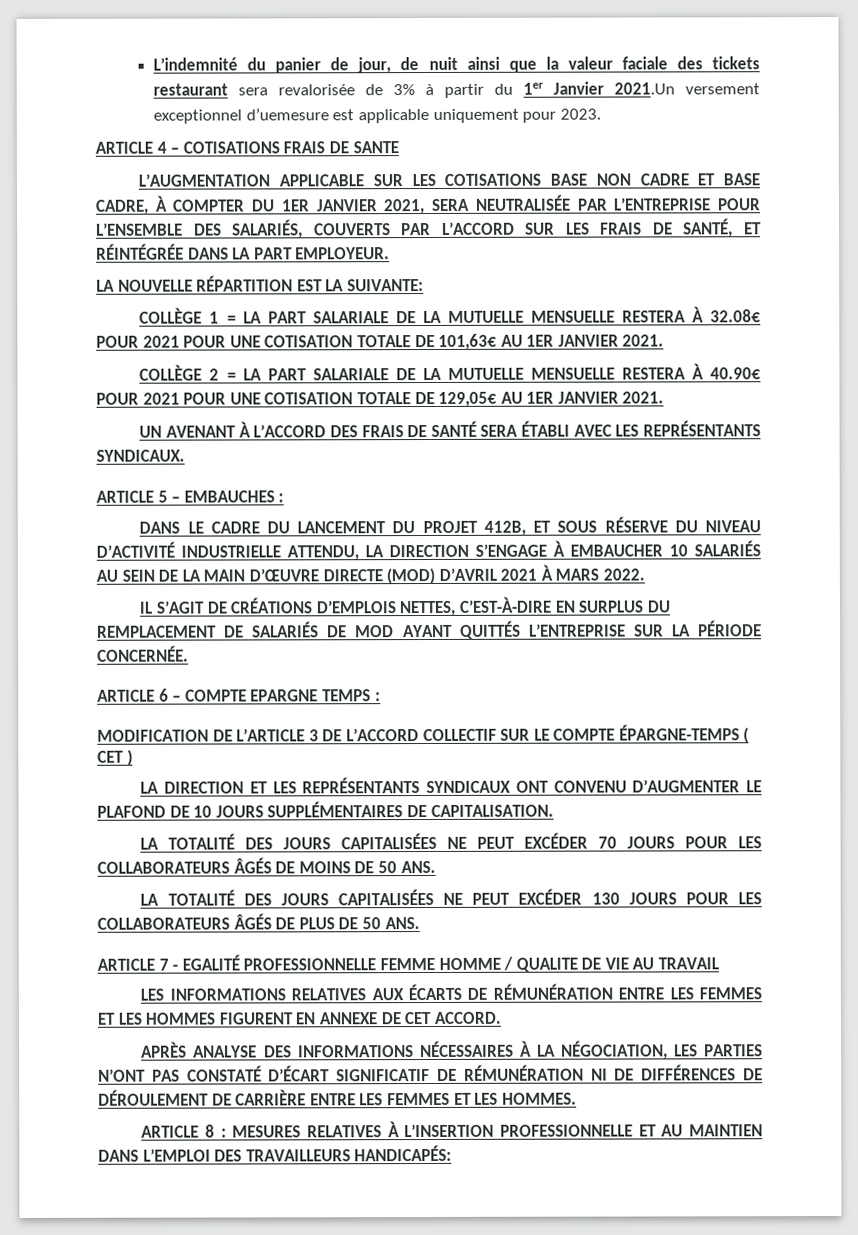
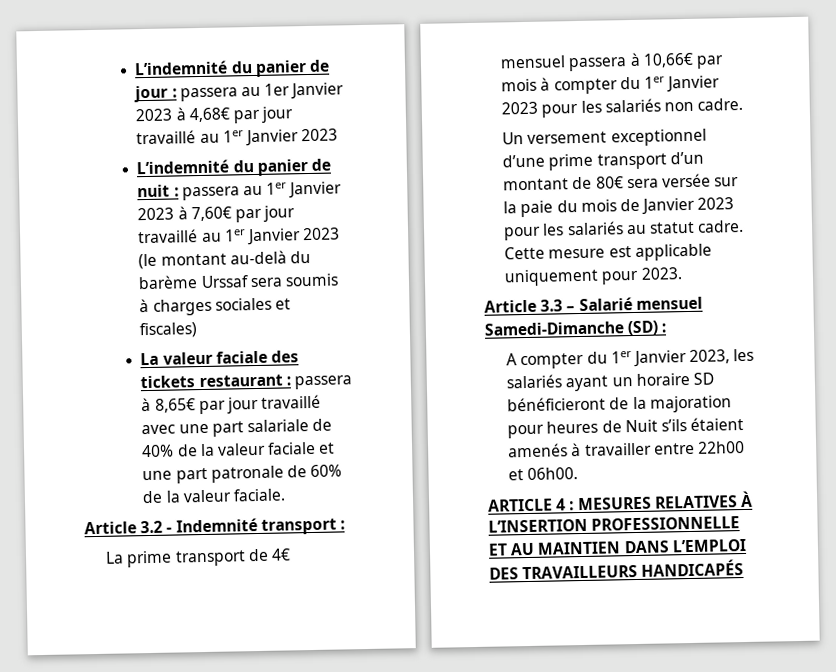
- L’indemnité du panier de jour, de nuit ainsi que la valeur faciale des tickets restaurant sera revalorisée de 3% à partir du 1er Janvier 2021.Un versement exceptionnel d’uemesure est applicable uniquement pour 2023.
+ L’indemnité du panier de jour : passera au 1er Janvier 2023 à 4,68€ par jour travaillé au 1er Janvier 2023
+ L’indemnité du panier de nuit : passera au 1er Janvier 2023 à 7,60€ par jour travaillé au 1er Janvier 2023 (le montant au-delà du barème Urssaf sera soumis à charges sociales et fiscales)
+ La valeur faciale des tickets restaurant : passera à 8,65€ par jour travaillé avec une part salariale de 40% de la valeur faciale et une part patronale de 60% de la valeur faciale.
+ Article 3.2 - Indemnité transport :
+ La prime transport de 4€ mensuel passera à 10,66€ par mois à compter du 1er Janvier 2023 pour les salariés non cadre.
+ Un versement exceptionnel d’une prime transport d’un montant de 80€ sera versée sur la paie du mois de Janvier 2023 pour les salariés au statut cadre. Cette mesure est applicable uniquement pour 2023.
- ARTICLE 4 – COTISATIONS FRAIS DE SANTE
- L’AUGMENTATION APPLICABLE SUR LES COTISATIONS BASE NON CADRE ET BASE CADRE, À COMPTER DU 1ER JANVIER 2021, SERA NEUTRALISÉE PAR L’ENTREPRISE POUR L’ENSEMBLE DES SALARIÉS, COUVERTS PAR L’ACCORD SUR LES FRAIS DE SANTÉ, ET RÉINTÉGRÉE DANS LA PART EMPLOYEUR.
- LA NOUVELLE RÉPARTITION EST LA SUIVANTE:
- COLLÈGE 1 = LA PART SALARIALE DE LA MUTUELLE MENSUELLE RESTERA À 32.08€ POUR 2021 POUR UNE COTISATION TOTALE DE 101,63€ AU 1ER JANVIER 2021.
- COLLÈGE 2 = LA PART SALARIALE DE LA MUTUELLE MENSUELLE RESTERA À 40.90€ POUR 2021 POUR UNE COTISATION TOTALE DE 129,05€ AU 1ER JANVIER 2021.
- UN AVENANT À L’ACCORD DES FRAIS DE SANTÉ SERA ÉTABLI AVEC LES REPRÉSENTANTS SYNDICAUX.
- ARTICLE 5 – EMBAUCHES :
- DANS LE CADRE DU LANCEMENT DU PROJET 412B, ET SOUS RÉSERVE DU NIVEAU D’ACTIVITÉ INDUSTRIELLE ATTENDU, LA DIRECTION S’ENGAGE À EMBAUCHER 10 SALARIÉS AU SEIN DE LA MAIN D’ŒUVRE DIRECTE (MOD) D’AVRIL 2021 À MARS 2022.
- IL S’AGIT DE CRÉATIONS D’EMPLOIS NETTES, C’EST-À-DIRE EN SURPLUS DU REMPLACEMENT DE SALARIÉS DE MOD AYANT QUITTÉS L’ENTREPRISE SUR LA PÉRIODE CONCERNÉE.
- ARTICLE 6 – COMPTE EPARGNE TEMPS :
- MODIFICATION DE L’ARTICLE 3 DE L’ACCORD COLLECTIF SUR LE COMPTE ÉPARGNE-TEMPS ( CET )
- LA DIRECTION ET LES REPRÉSENTANTS SYNDICAUX ONT CONVENU D’AUGMENTER LE PLAFOND DE 10 JOURS SUPPLÉMENTAIRES DE CAPITALISATION.
- LA TOTALITÉ DES JOURS CAPITALISÉES NE PEUT EXCÉDER 70 JOURS POUR LES COLLABORATEURS ÂGÉS DE MOINS DE 50 ANS.
- LA TOTALITÉ DES JOURS CAPITALISÉES NE PEUT EXCÉDER 130 JOURS POUR LES COLLABORATEURS ÂGÉS DE PLUS DE 50 ANS.
- ARTICLE 7 - EGALITÉ PROFESSIONNELLE FEMME HOMME / QUALITE DE VIE AU TRAVAIL
- LES INFORMATIONS RELATIVES AUX ÉCARTS DE RÉMUNÉRATION ENTRE LES FEMMES ET LES HOMMES FIGURENT EN ANNEXE DE CET ACCORD.
- APRÈS ANALYSE DES INFORMATIONS NÉCESSAIRES À LA NÉGOCIATION, LES PARTIES N’ONT PAS CONSTATÉ D’ÉCART SIGNIFICATIF DE RÉMUNÉRATION NI DE DIFFÉRENCES DE DÉROULEMENT DE CARRIÈRE ENTRE LES FEMMES ET LES HOMMES.
- ARTICLE 8 : MESURES RELATIVES À L’INSERTION PROFESSIONNELLE ET AU MAINTIEN DANS L’EMPLOI DES TRAVAILLEURS HANDICAPÉS:
+ Article 3.3 – Salarié mensuel Samedi-Dimanche (SD) :
+ A compter du 1er Janvier 2023, les salariés ayant un horaire SD bénéficieront de la majoration pour heures de Nuit s’ils étaient amenés à travailler entre 22h00 et 06h00.
+ ARTICLE 4 : MESURES RELATIVES À L’INSERTION PROFESSIONNELLE ET AU MAINTIEN DANS L’EMPLOI DES TRAVAILLEURS HANDICAPÉS

